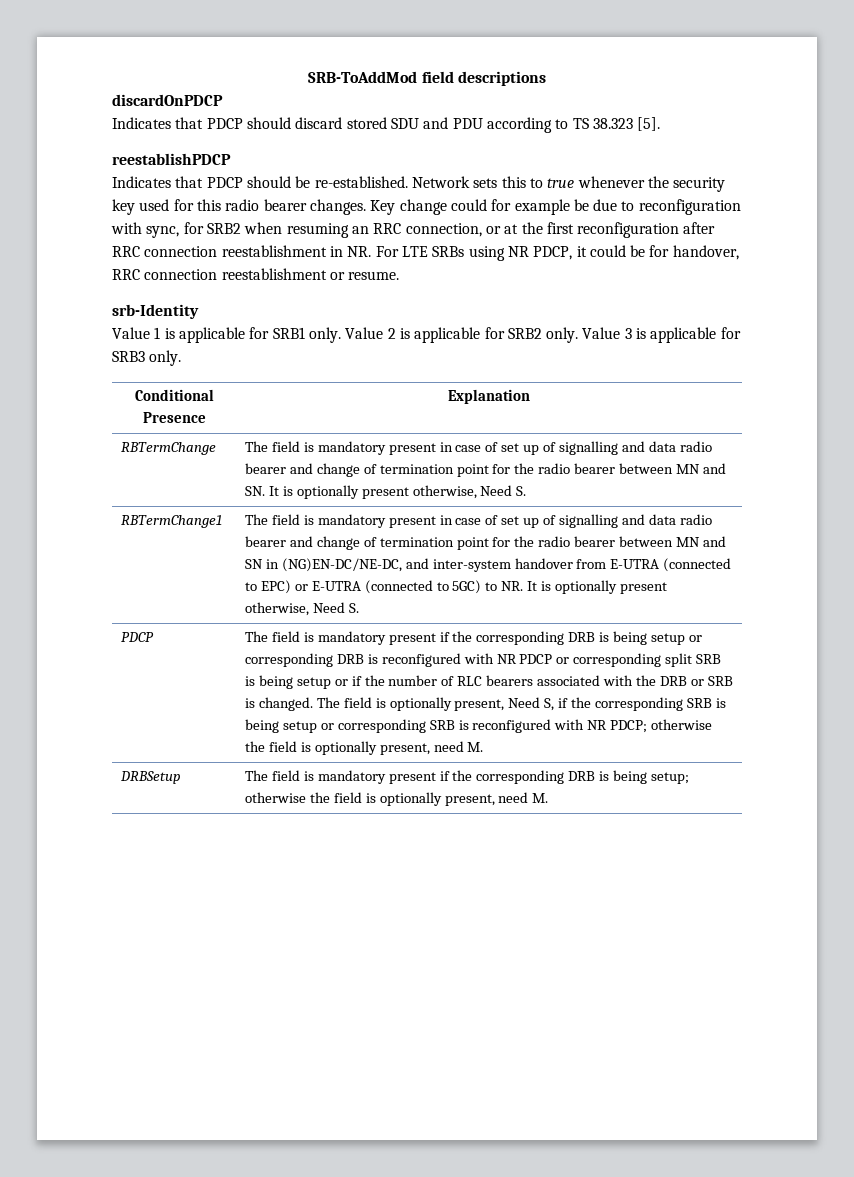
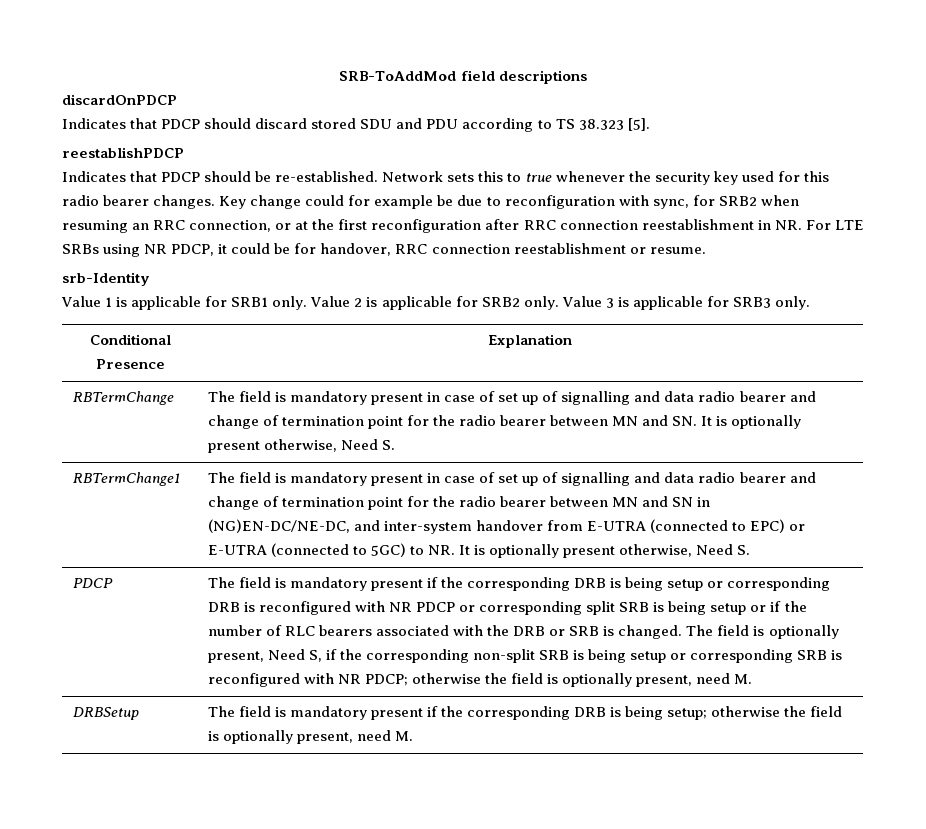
- The field is optionally present, Need S, if the corresponding SRB is being setup or corresponding SRB is reconfigured with NR PDCP; otherwise the field is optionally present, need M.
+ The field is optionally present, Need S, if the corresponding non-split SRB is being setup or corresponding SRB is reconfigured with NR PDCP; otherwise the field is optionally present, need M.

